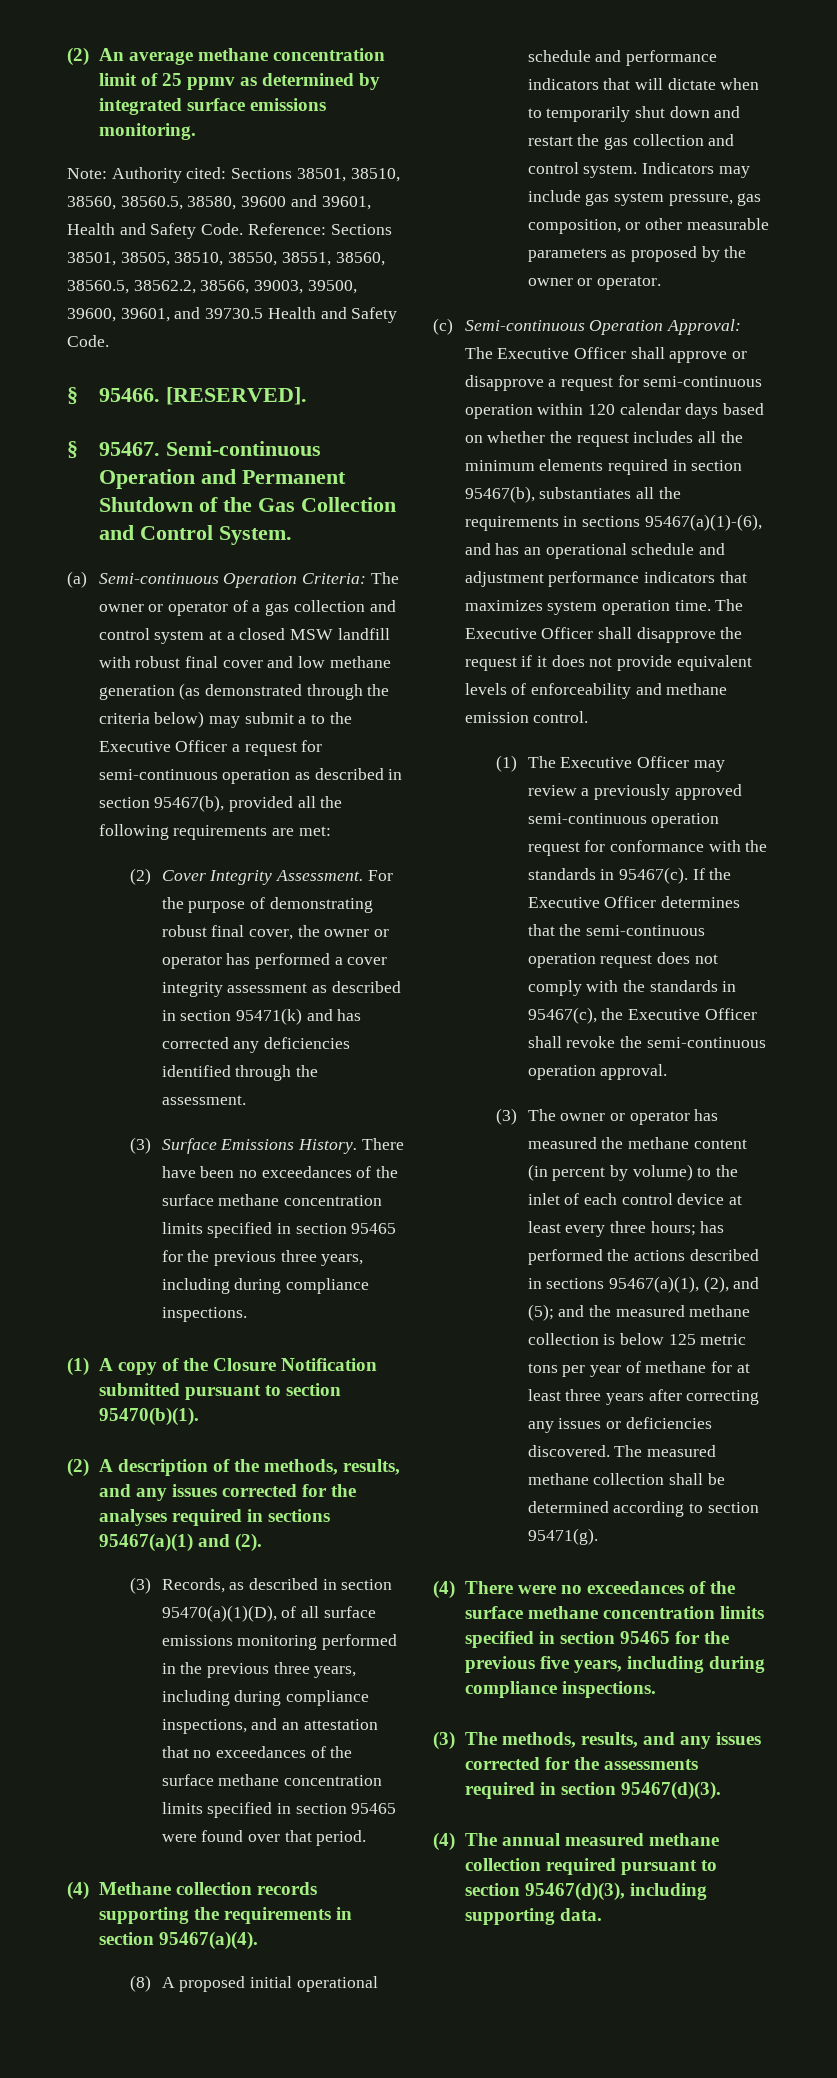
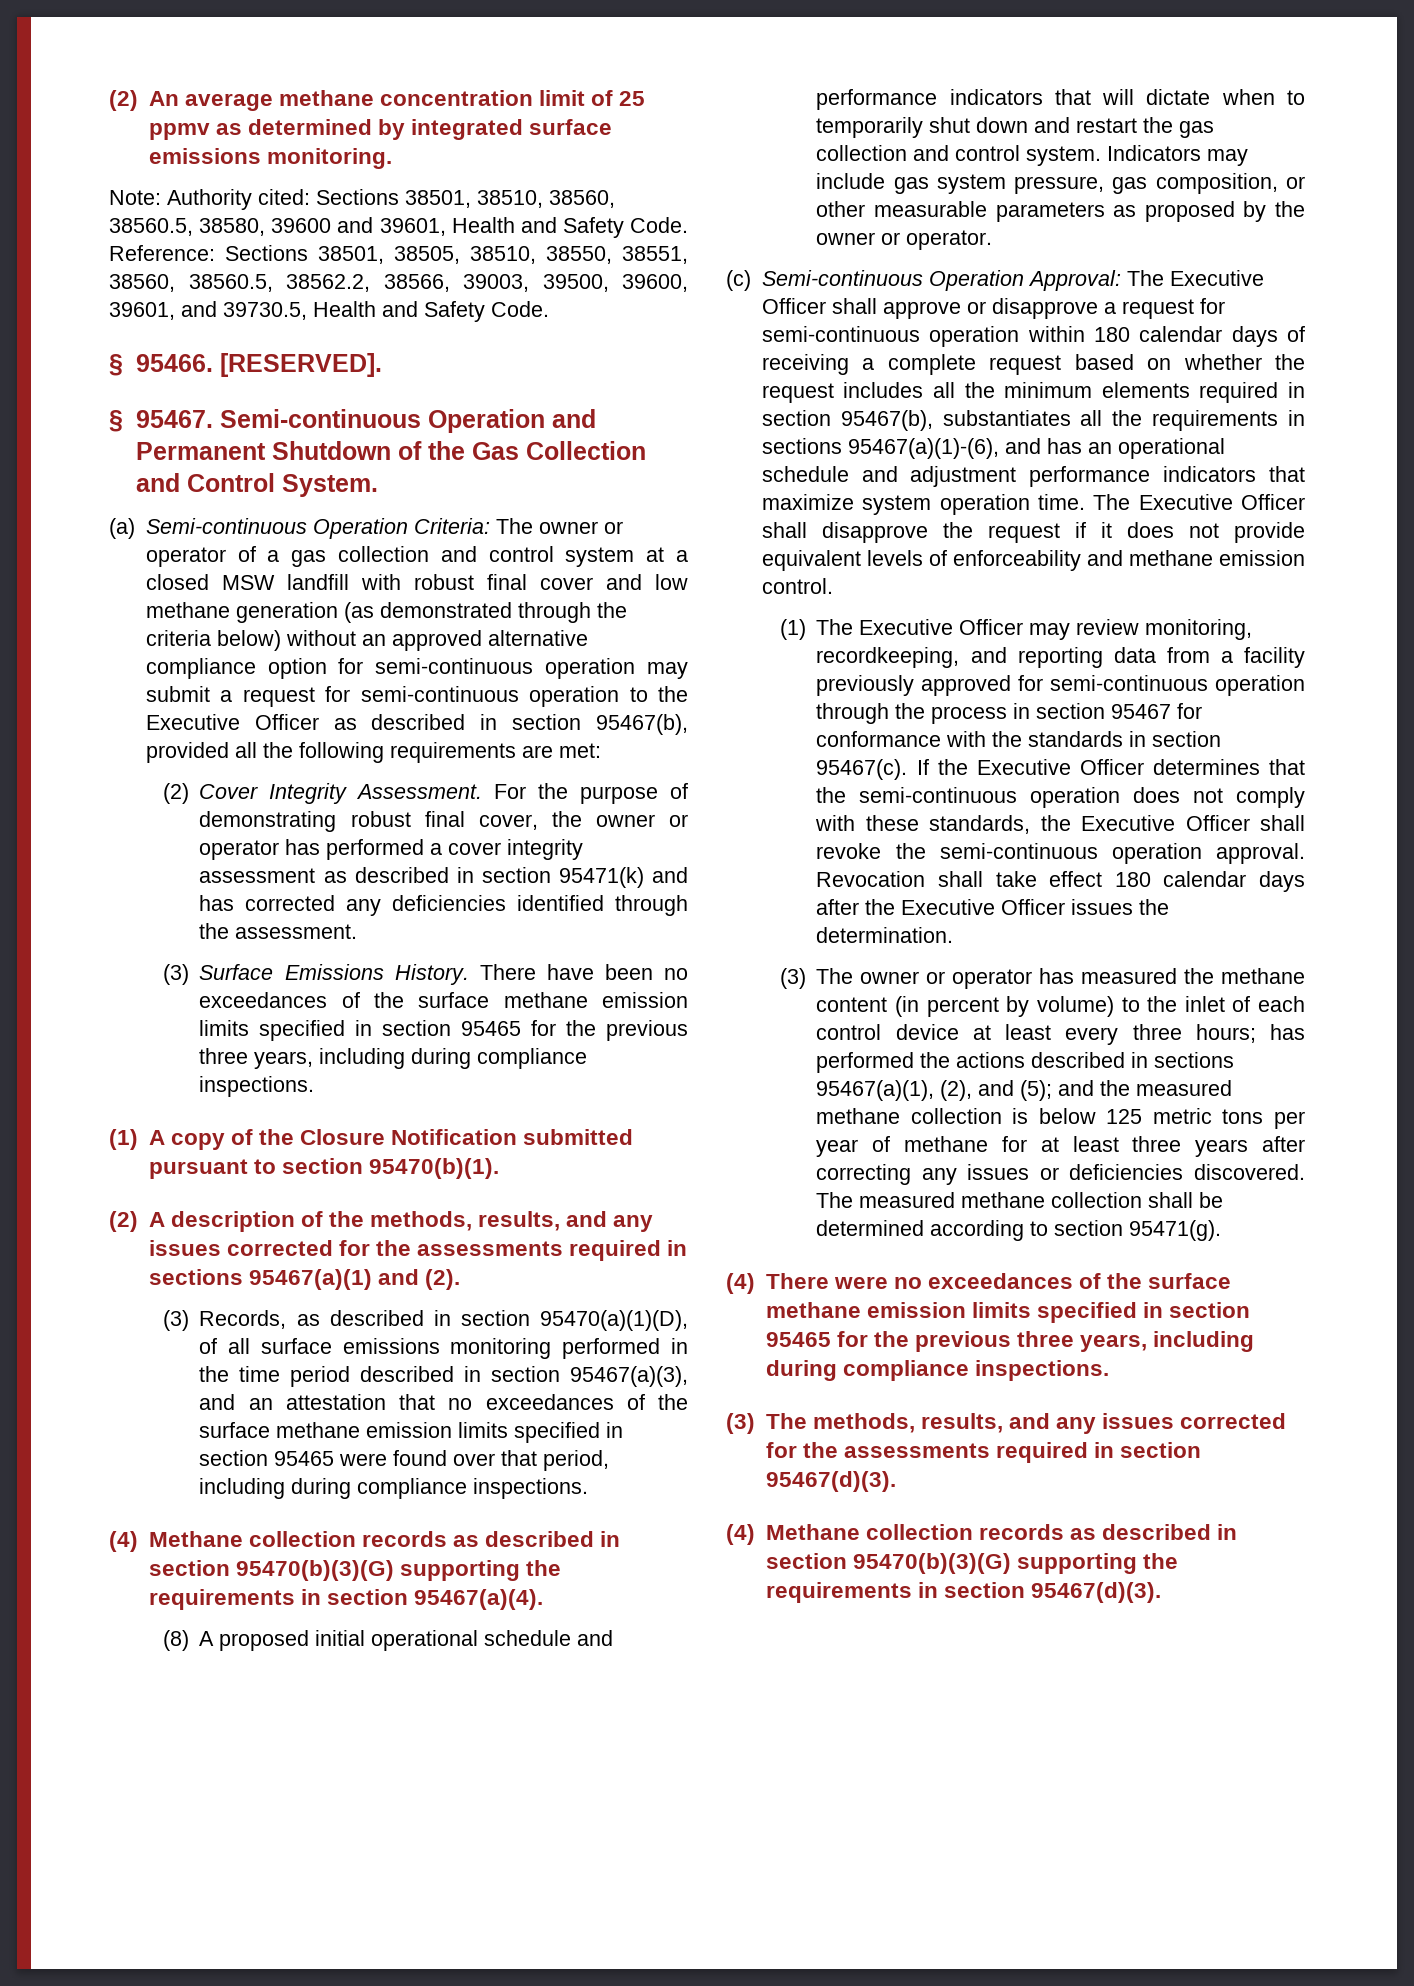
- Reference: Sections 38501, 38505, 38510, 38550, 38551, 38560, 38560.5, 38562.2, 38566, 39003, 39500, 39600, 39601, and 39730.5 Health and Safety Code.
+ Reference: Sections 38501, 38505, 38510, 38550, 38551, 38560, 38560.5, 38562.2, 38566, 39003, 39500, 39600, 39601, and 39730.5, Health and Safety Code.
- (a) Semi-continuous Operation Criteria: The owner or operator of a gas collection and control system at a closed MSW landfill with robust final cover and low methane generation (as demonstrated through the criteria below) may submit a to the Executive Officer a request for semi-continuous operation as described in section 95467(b), provided all the following requirements are met:
+ (a) Semi-continuous Operation Criteria: The owner or operator of a gas collection and control system at a closed MSW landfill with robust final cover and low methane generation (as demonstrated through the criteria below) without an approved alternative compliance option for semi-continuous operation may submit a request for semi-continuous operation to the Executive Officer as described in section 95467(b), provided all the following requirements are met:
- There have been no exceedances of the surface methane concentration limits specified in section 95465 for the previous three years, including during compliance inspections.
+ There have been no exceedances of the surface methane emission limits specified in section 95465 for the previous three years, including during compliance inspections.
- (2) A description of the methods, results, and any issues corrected for the analyses required in sections 95467(a)(1) and (2).
+ (2) A description of the methods, results, and any issues corrected for the assessments required in sections 95467(a)(1) and (2).
- (3) Records, as described in section 95470(a)(1)(D), of all surface emissions monitoring performed in the previous three years, including during compliance inspections, and an attestation that no exceedances of the surface methane concentration limits specified in section 95465 were found over that period.
- (4) Methane collection records supporting the requirements in section 95467(a)(4).
+ (3) Records, as described in section 95470(a)(1)(D), of all surface emissions monitoring performed in the time period described in section 95467(a)(3), and an attestation that no exceedances of the surface methane emission limits specified in section 95465 were found over that period, including during compliance inspections.
+ (4) Methane collection records as described in section 95470(b)(3)(G) supporting the requirements in section 95467(a)(4).
- (c) Semi-continuous Operation Approval: The Executive Officer shall approve or disapprove a request for semi-continuous operation within 120 calendar days based on whether the request includes all the minimum elements required in section 95467(b), substantiates all the requirements in sections 95467(a)(1)-(6), and has an operational schedule and adjustment performance indicators that maximizes system operation time.
+ (c) Semi-continuous Operation Approval: The Executive Officer shall approve or disapprove a request for semi-continuous operation within 180 calendar days of receiving a complete request based on whether the request includes all the minimum elements required in section 95467(b), substantiates all the requirements in sections 95467(a)(1)-(6), and has an operational schedule and adjustment performance indicators that maximize system operation time.
- (1) The Executive Officer may review a previously approved semi-continuous operation request for conformance with the standards in 95467(c).
+ (1) The Executive Officer may review monitoring, recordkeeping, and reporting data from a facility previously approved for semi-continuous operation through the process in section 95467 for conformance with the standards in section 95467(c).
- If the Executive Officer determines that the semi-continuous operation request does not comply with the standards in 95467(c), the Executive Officer shall revoke the semi-continuous operation approval.
+ If the Executive Officer determines that the semi-continuous operation does not comply with these standards, the Executive Officer shall revoke the semi-continuous operation approval. Revocation shall take effect 180 calendar days after the Executive Officer issues the determination.
- (4) There were no exceedances of the surface methane concentration limits specified in section 95465 for the previous five years, including during compliance inspections.
+ (4) There were no exceedances of the surface methane emission limits specified in section 95465 for the previous three years, including during compliance inspections.
- (4) The annual measured methane collection required pursuant to section 95467(d)(3), including supporting data.
+ (4) Methane collection records as described in section 95470(b)(3)(G) supporting the requirements in section 95467(d)(3).

